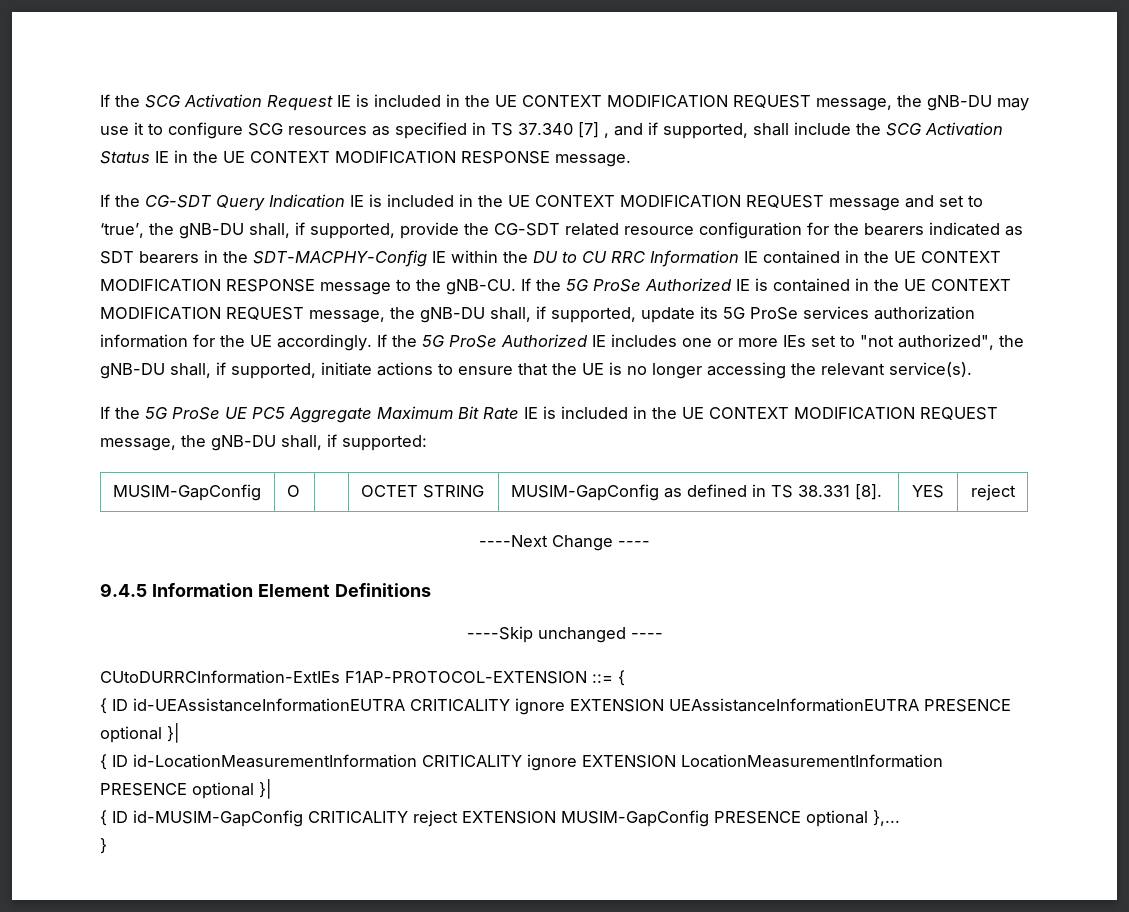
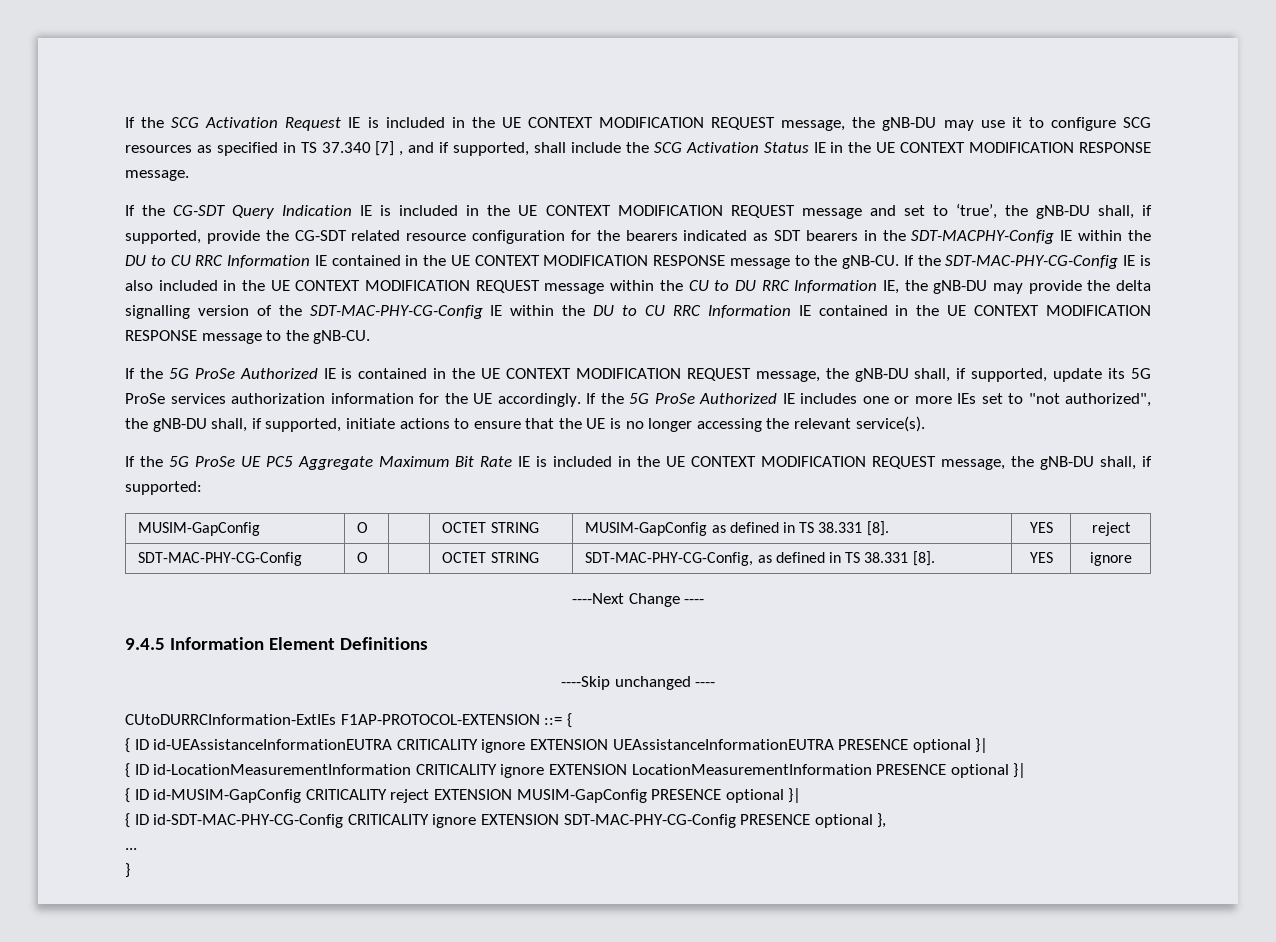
+ If the SDT-MAC-PHY-CG-Config IE is also included in the UE CONTEXT MODIFICATION REQUEST message within the CU to DU RRC Information IE, the gNB-DU may provide the delta signalling version of the SDT-MAC-PHY-CG-Config IE within the DU to CU RRC Information IE contained in the UE CONTEXT MODIFICATION RESPONSE message to the gNB-CU.
+ SDT-MAC-PHY-CG-Config | O | | OCTET STRING | SDT-MAC-PHY-CG-Config, as defined in TS 38.331 [8]. | YES | ignore
- { ID id-MUSIM-GapConfig CRITICALITY reject EXTENSION MUSIM-GapConfig PRESENCE optional },...
+ { ID id-MUSIM-GapConfig CRITICALITY reject EXTENSION MUSIM-GapConfig PRESENCE optional }|
+ { ID id-SDT-MAC-PHY-CG-Config CRITICALITY ignore EXTENSION SDT-MAC-PHY-CG-Config PRESENCE optional },
+ ...

